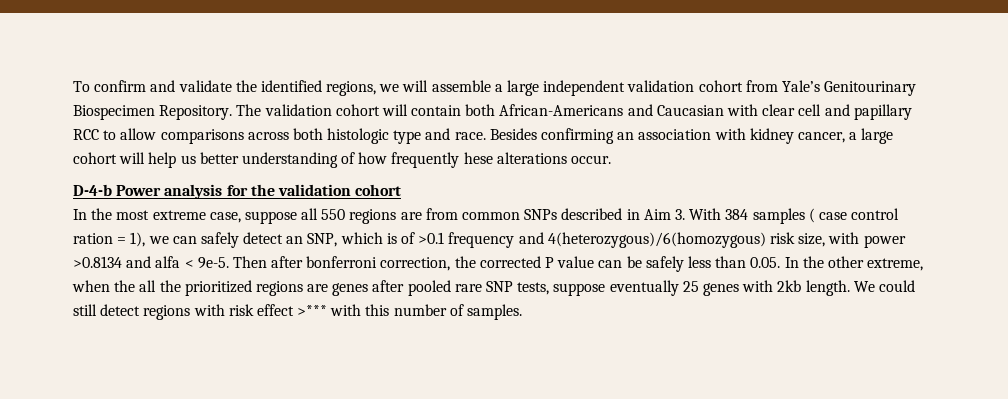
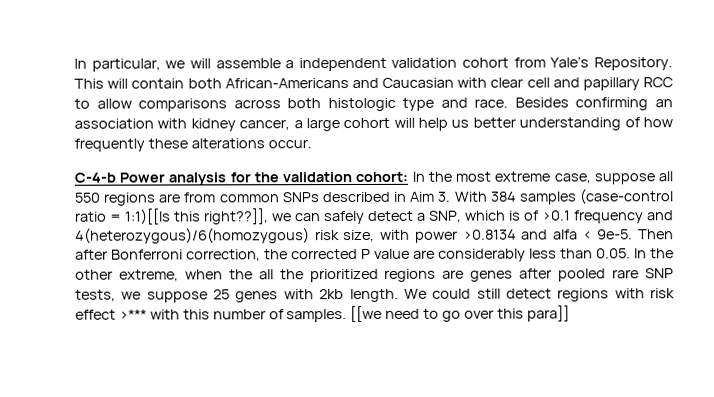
- To confirm and validate the identified regions, we will assemble a large independent validation cohort from Yale’s Genitourinary Biospecimen Repository. The validation cohort will contain both African-Americans and Caucasian with clear cell and papillary RCC to allow comparisons across both histologic type and race.
+ In particular, we will assemble a independent validation cohort from Yale’s Repository. This will contain both African-Americans and Caucasian with clear cell and papillary RCC to allow comparisons across both histologic type and race.
- Besides confirming an association with kidney cancer, a large cohort will help us better understanding of how frequently hese alterations occur.
+ Besides confirming an association with kidney cancer, a large cohort will help us better understanding of how frequently these alterations occur.
- D-4-b Power analysis for the validation cohort
- In the most extreme case, suppose all 550 regions are from common SNPs described in Aim 3. With 384 samples ( case control ration = 1), we can safely detect an SNP, which is of >0.1 frequency and 4(heterozygous)/6(homozygous) risk size, with power >0.8134 and alfa < 9e-5.
+ C-4-b Power analysis for the validation cohort: In the most extreme case, suppose all 550 regions are from common SNPs described in Aim 3. With 384 samples (case-control ratio = 1:1)[[Is this right??]], we can safely detect a SNP, which is of >0.1 frequency and 4(heterozygous)/6(homozygous) risk size, with power >0.8134 and alfa < 9e-5.
- Then after bonferroni correction, the corrected P value can be safely less than 0.05. In the other extreme, when the all the prioritized regions are genes after pooled rare SNP tests, suppose eventually 25 genes with 2kb length.
+ Then after Bonferroni correction, the corrected P value are considerably less than 0.05. In the other extreme, when the all the prioritized regions are genes after pooled rare SNP tests, we suppose 25 genes with 2kb length.
+ [[we need to go over this para]]

